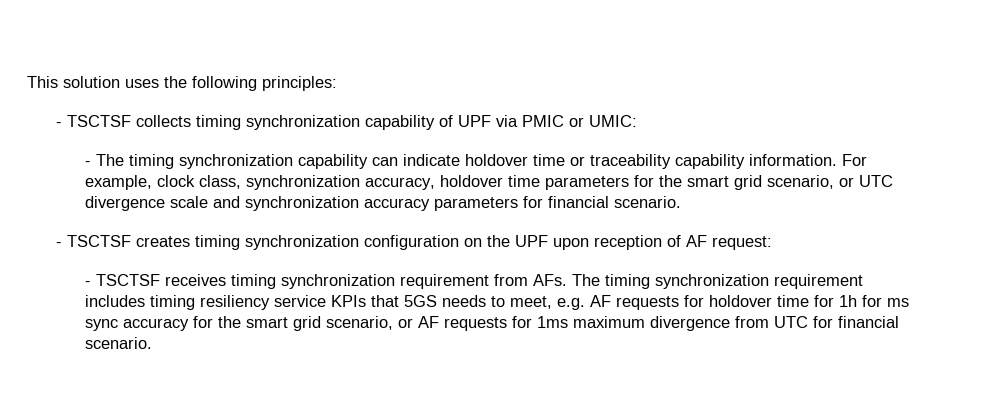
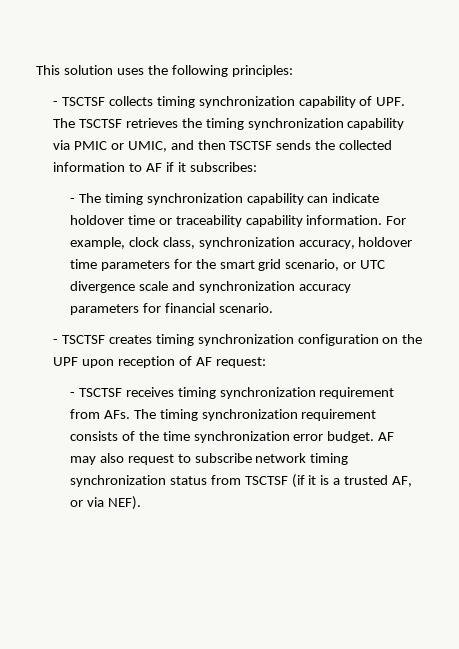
- - TSCTSF collects timing synchronization capability of UPF via PMIC or UMIC:
+ - TSCTSF collects timing synchronization capability of UPF. The TSCTSF retrieves the timing synchronization capability via PMIC or UMIC, and then TSCTSF sends the collected information to AF if it subscribes:
- - TSCTSF receives timing synchronization requirement from AFs. The timing synchronization requirement includes timing resiliency service KPIs that 5GS needs to meet, e.g. AF requests for holdover time for 1h for ms sync accuracy for the smart grid scenario, or AF requests for 1ms maximum divergence from UTC for financial scenario.
+ - TSCTSF receives timing synchronization requirement from AFs. The timing synchronization requirement consists of the time synchronization error budget. AF may also request to subscribe network timing synchronization status from TSCTSF (if it is a trusted AF, or via NEF).

